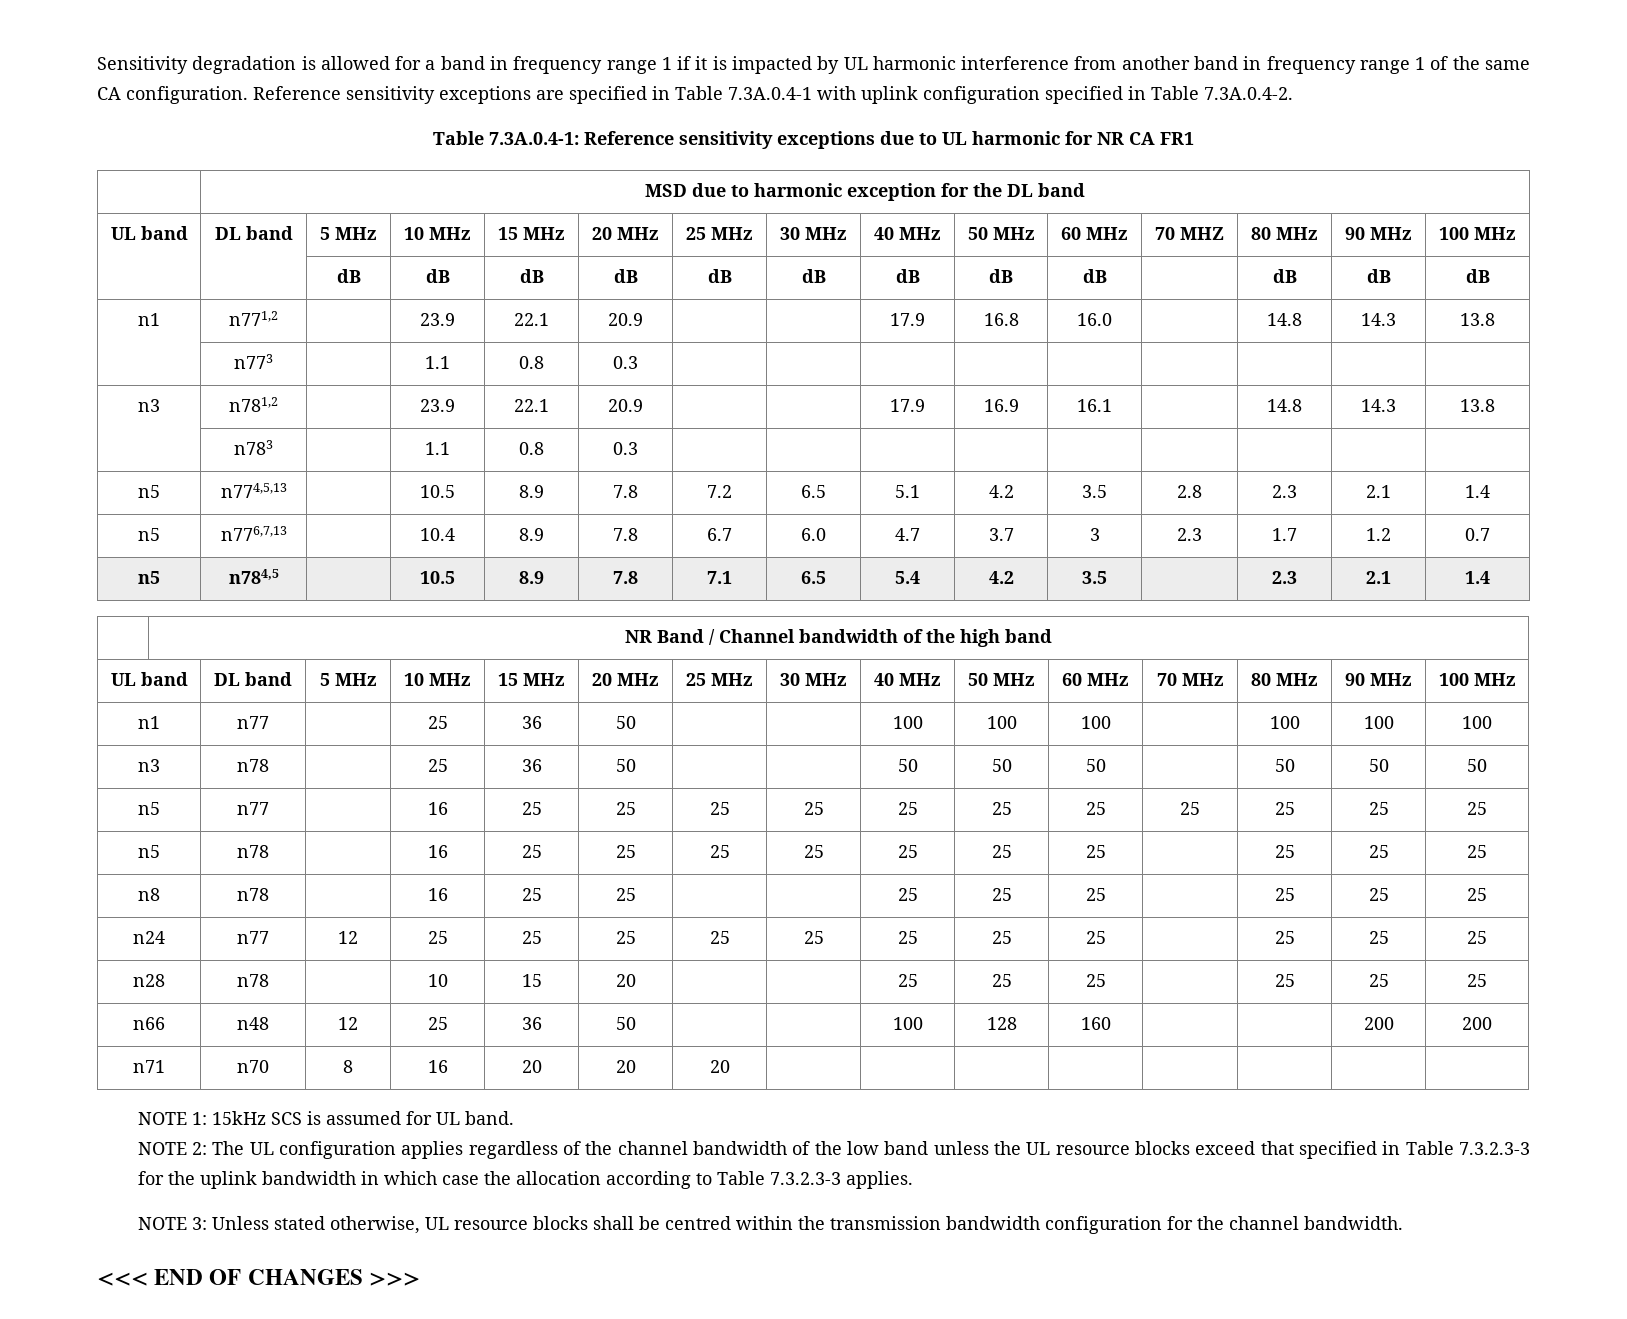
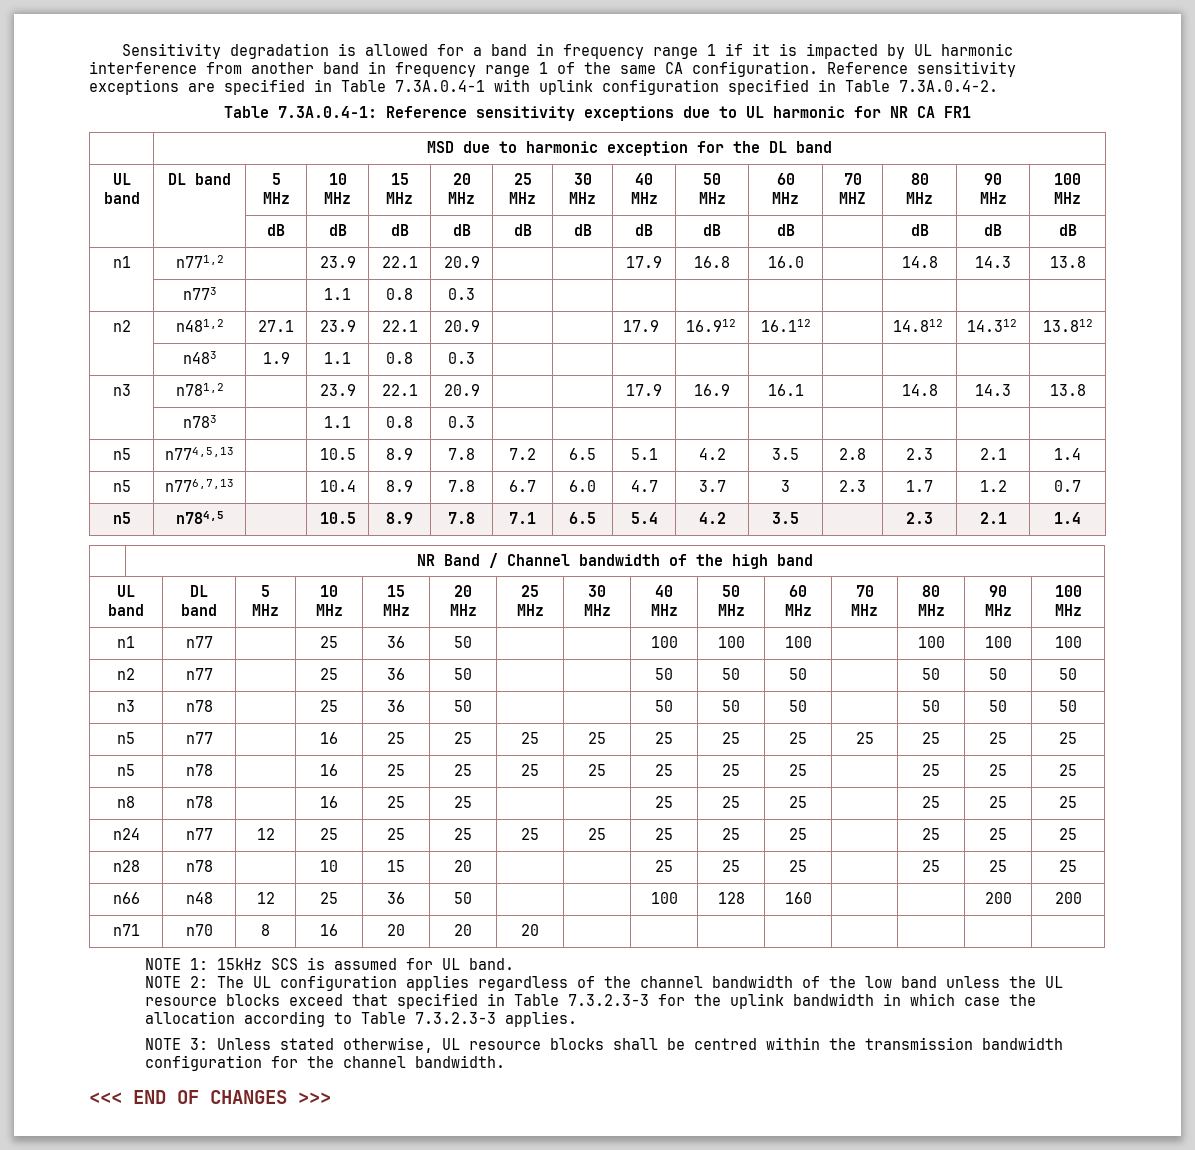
+ n2 | n481,2 | 27.1 | 23.9 | 22.1 | 20.9 | | | 17.9 | 16.912 | 16.112 | | 14.812 | 14.312 | 13.812
+ | n483 | 1.9 | 1.1 | 0.8 | 0.3 | | | | | | | | |
+ n2 | n77 | | 25 | 36 | 50 | | | 50 | 50 | 50 | | 50 | 50 | 50

